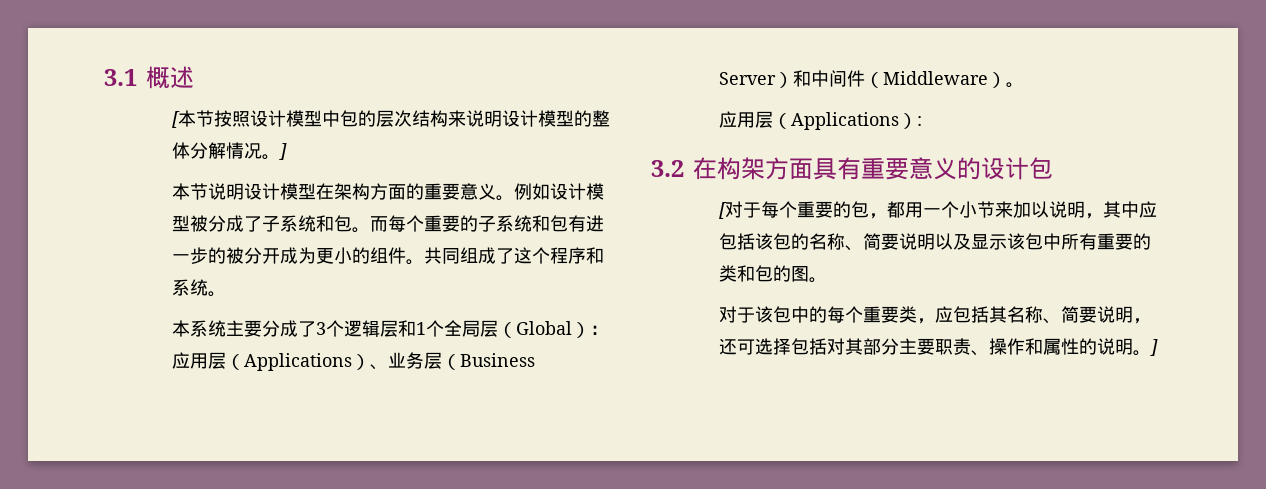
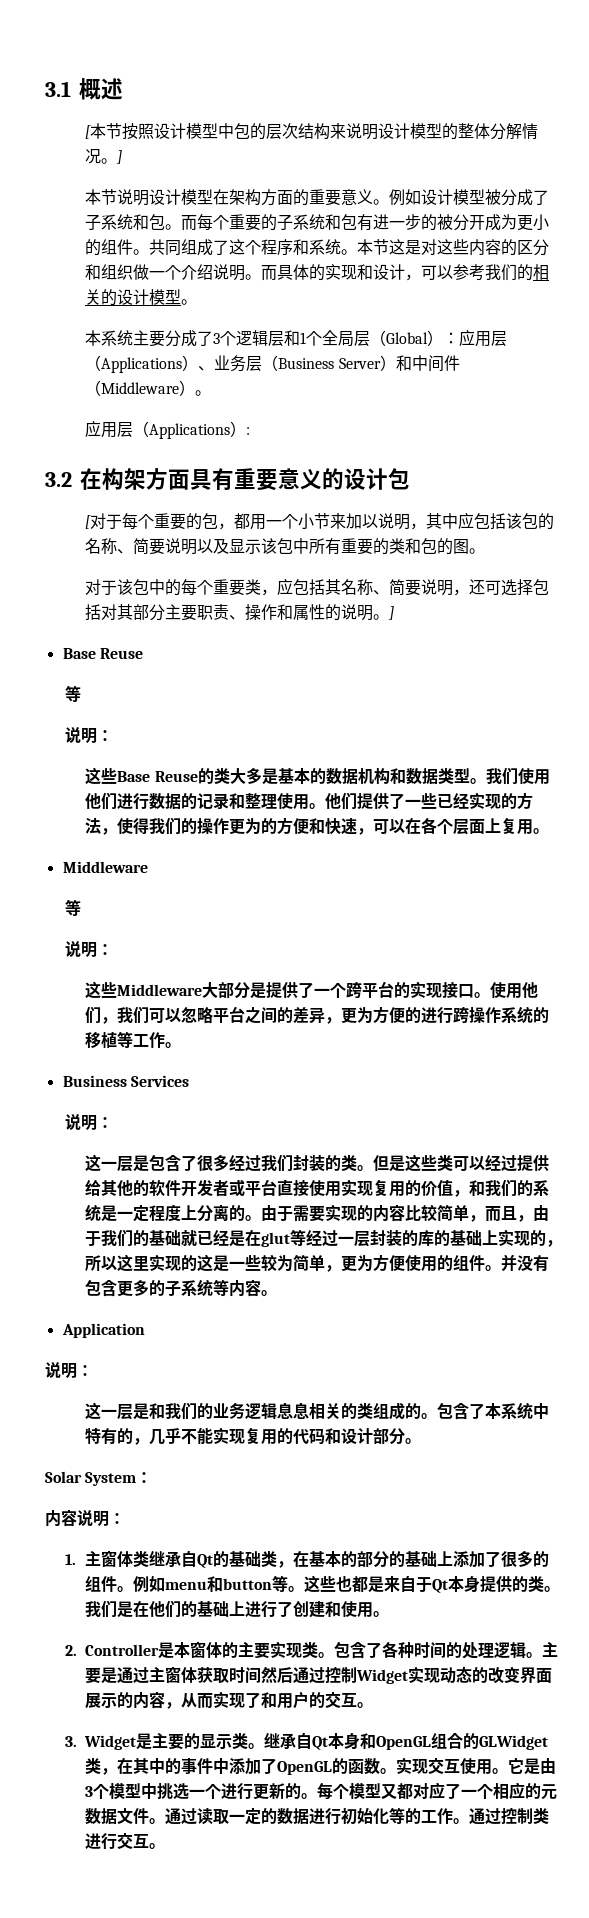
+ 本节这是对这些内容的区分和组织做一个介绍说明。而具体的实现和设计，可以参考我们的相关的设计模型。
  对于该包中的每个重要类，应包括其名称、简要说明，还可选择包括对其部分主要职责、操作和属性的说明。]
+ Base Reuse
+ 等
+ 说明：
+ 这些Base Reuse的类大多是基本的数据机构和数据类型。我们使用他们进行数据的记录和整理使用。他们提供了一些已经实现的方法，使得我们的操作更为的方便和快速，可以在各个层面上复用。
+ Middleware
+ 等
+ 说明：
+ 这些Middleware大部分是提供了一个跨平台的实现接口。使用他们，我们可以忽略平台之间的差异，更为方便的进行跨操作系统的移植等工作。
+ Business Services
+ 说明：
+ 这一层是包含了很多经过我们封装的类。但是这些类可以经过提供给其他的软件开发者或平台直接使用实现复用的价值，和我们的系统是一定程度上分离的。由于需要实现的内容比较简单，而且，由于我们的基础就已经是在glut等经过一层封装的库的基础上实现的，所以这里实现的这是一些较为简单，更为方便使用的组件。并没有包含更多的子系统等内容。
+ Application
+ 说明：
+ 这一层是和我们的业务逻辑息息相关的类组成的。包含了本系统中特有的，几乎不能实现复用的代码和设计部分。
+ Solar System：
+ 内容说明：
+ 1.主窗体类继承自Qt的基础类，在基本的部分的基础上添加了很多的组件。例如menu和button等。这些也都是来自于Qt本身提供的类。我们是在他们的基础上进行了创建和使用。
+ 2. Controller是本窗体的主要实现类。包含了各种时间的处理逻辑。主要是通过主窗体获取时间然后通过控制Widget实现动态的改变界面展示的内容，从而实现了和用户的交互。
+ 3. Widget是主要的显示类。继承自Qt本身和OpenGL组合的GLWidget类，在其中的事件中添加了OpenGL的函数。实现交互使用。它是由3个模型中挑选一个进行更新的。每个模型又都对应了一个相应的元数据文件。通过读取一定的数据进行初始化等的工作。通过控制类进行交互。

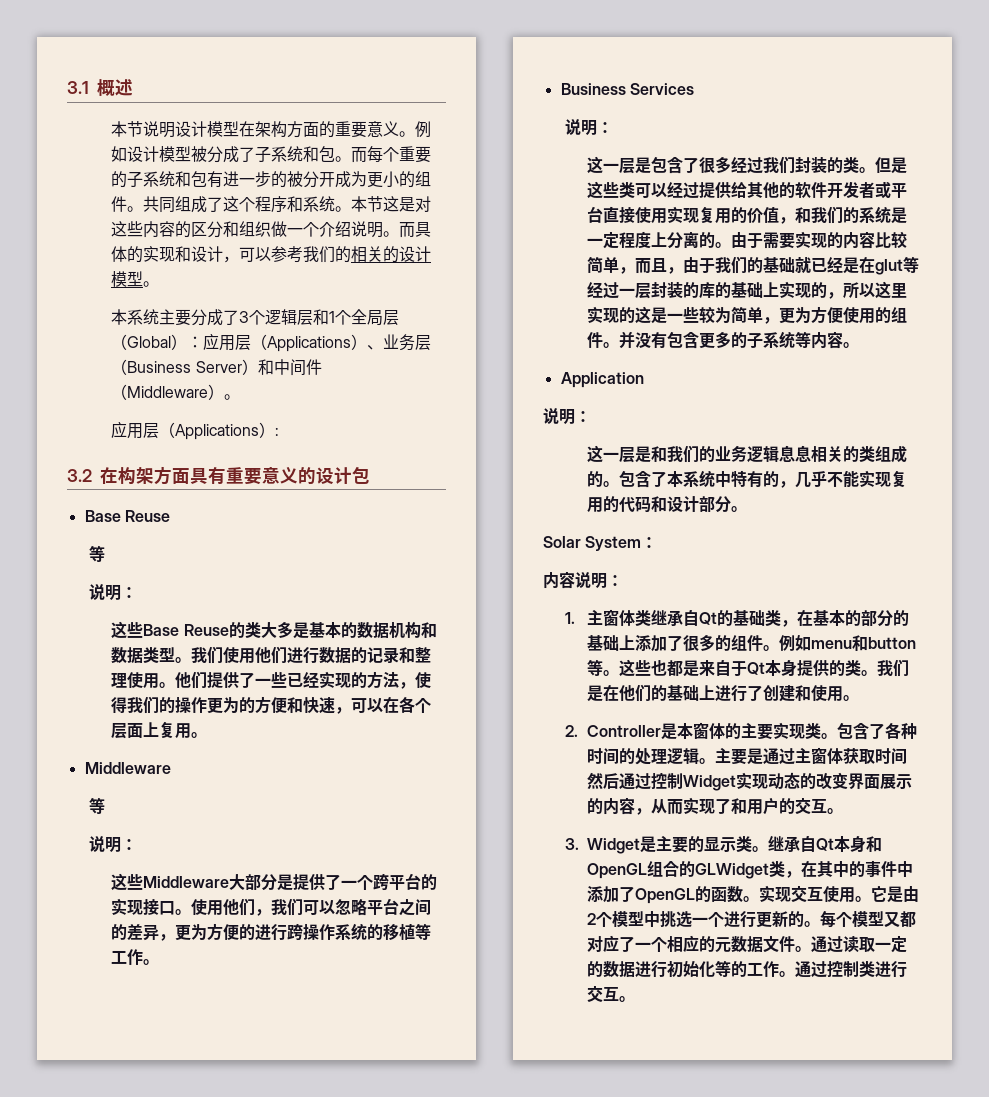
- [本节按照设计模型中包的层次结构来说明设计模型的整体分解情况。]
- [对于每个重要的包，都用一个小节来加以说明，其中应包括该包的名称、简要说明以及显示该包中所有重要的类和包的图。
- 对于该包中的每个重要类，应包括其名称、简要说明，还可选择包括对其部分主要职责、操作和属性的说明。]
- 它是由3个模型中挑选一个进行更新的。
+ 它是由2个模型中挑选一个进行更新的。

